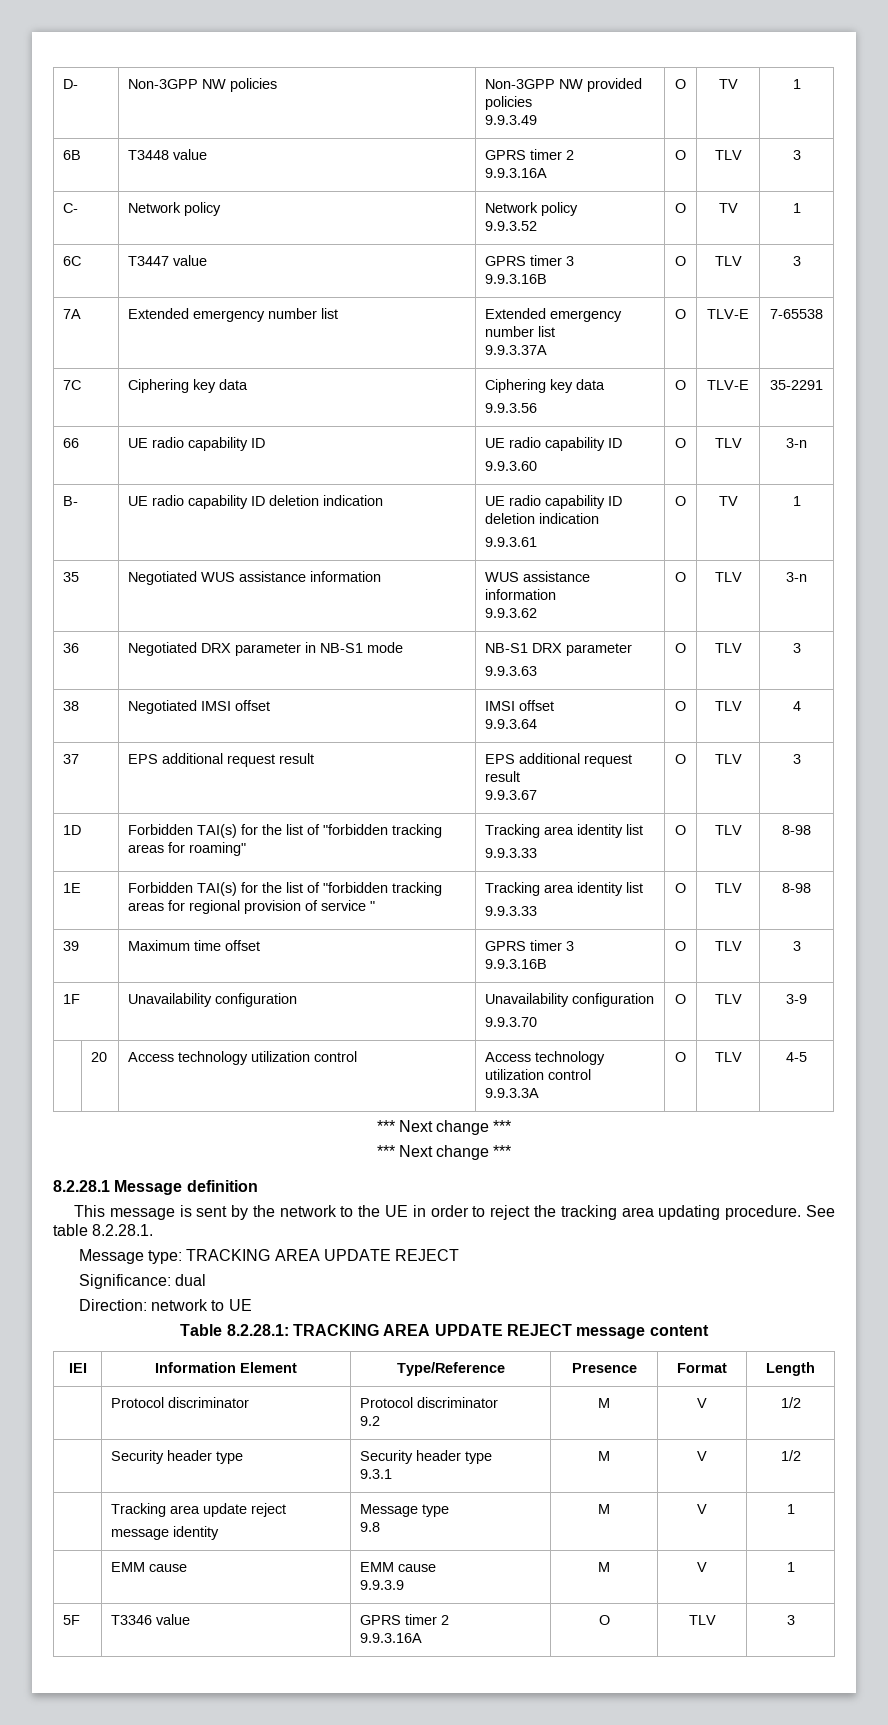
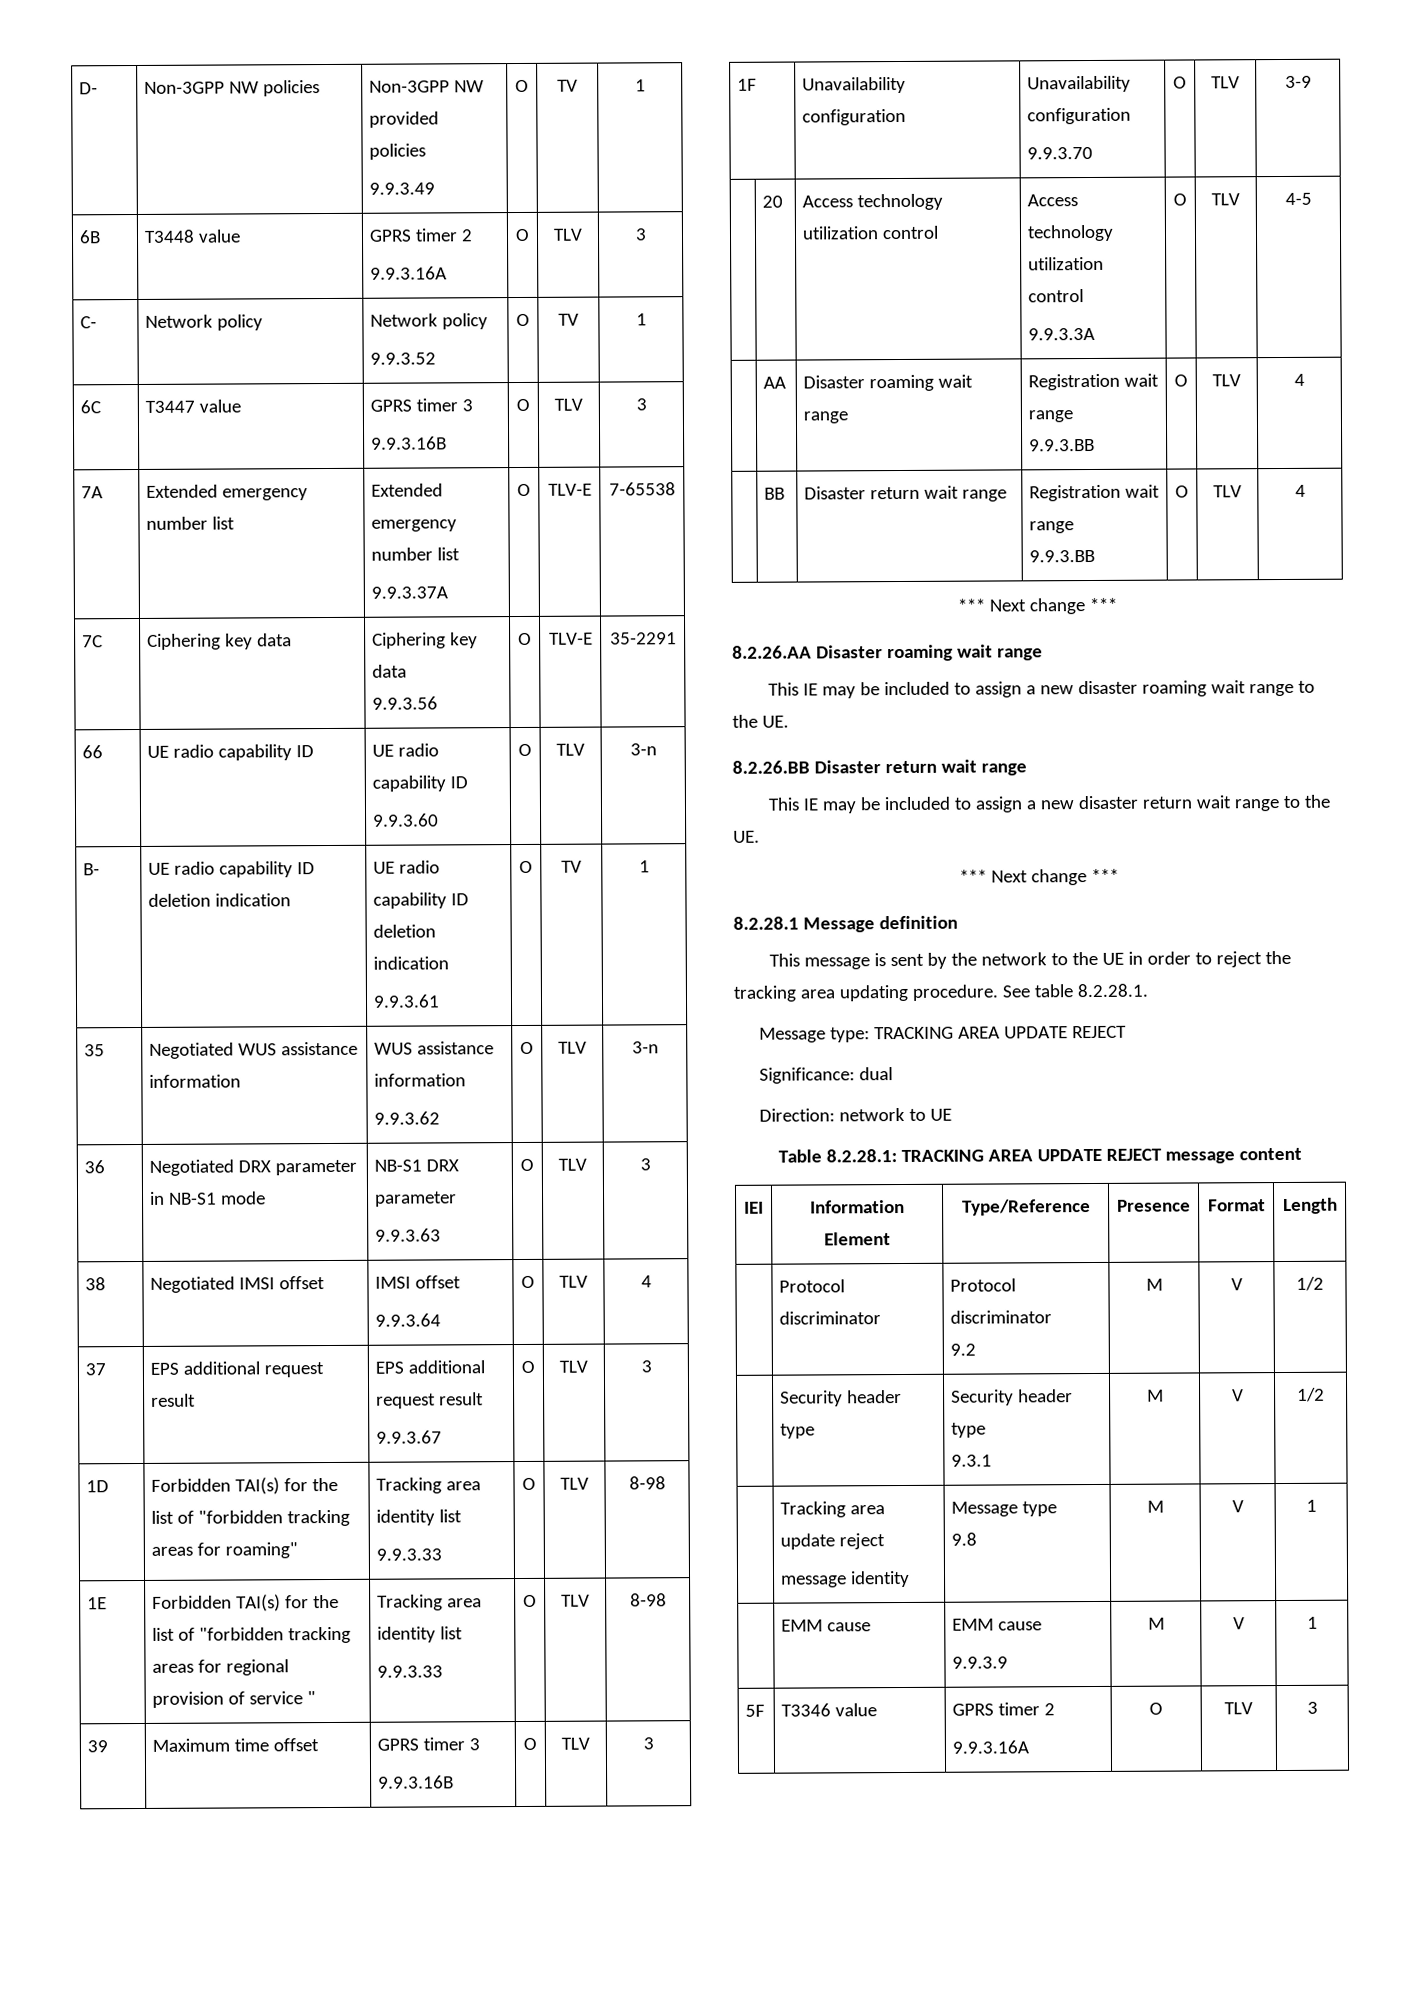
  | 20 | Access technology utilization control | Access technology utilization control
  9.9.3.3A | O | TLV | 4-5
+ | AA | Disaster roaming wait range | Registration wait range
+ 9.9.3.BB | O | TLV | 4
+ | BB | Disaster return wait range | Registration wait range
+ 9.9.3.BB | O | TLV | 4
  *** Next change ***
+ 8.2.26.AA Disaster roaming wait range
+ This IE may be included to assign a new disaster roaming wait range to the UE.
+ 8.2.26.BB Disaster return wait range
+ This IE may be included to assign a new disaster return wait range to the UE.

